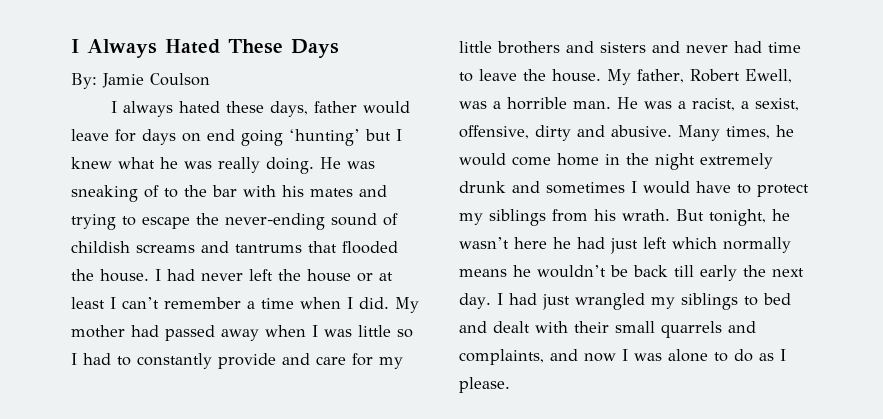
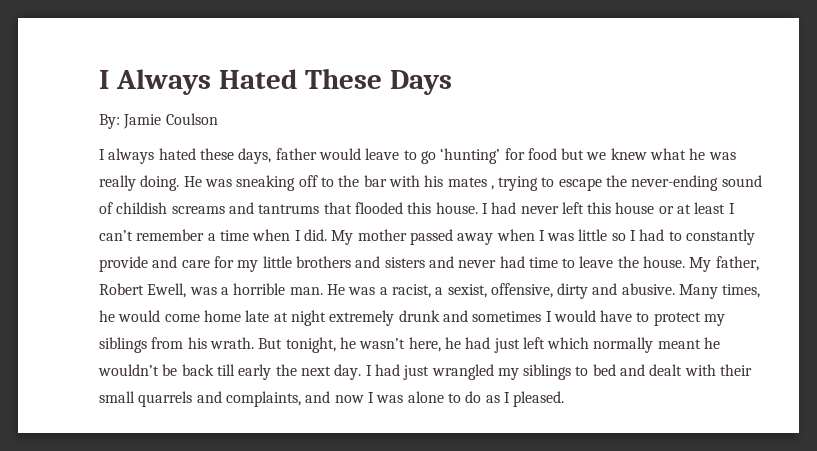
- I always hated these days, father would leave for days on end going ‘hunting’ but I knew what he was really doing.
+ I always hated these days, father would leave to go ‘hunting’ for food but we knew what he was really doing.
- He was sneaking of to the bar with his mates and trying to escape the never-ending sound of childish screams and tantrums that flooded the house.
+ He was sneaking off to the bar with his mates , trying to escape the never-ending sound of childish screams and tantrums that flooded this house.
- I had never left the house or at least I can’t remember a time when I did.
+ I had never left this house or at least I can’t remember a time when I did.
- My mother had passed away when I was little so I had to constantly provide and care for my little brothers and sisters and never had time to leave the house.
+ My mother passed away when I was little so I had to constantly provide and care for my little brothers and sisters and never had time to leave the house.
- Many times, he would come home in the night extremely drunk and sometimes I would have to protect my siblings from his wrath.
+ Many times, he would come home late at night extremely drunk and sometimes I would have to protect my siblings from his wrath.
- But tonight, he wasn’t here he had just left which normally means he wouldn’t be back till early the next day.
+ But tonight, he wasn’t here, he had just left which normally meant he wouldn’t be back till early the next day.
- I had just wrangled my siblings to bed and dealt with their small quarrels and complaints, and now I was alone to do as I please.
+ I had just wrangled my siblings to bed and dealt with their small quarrels and complaints, and now I was alone to do as I pleased.

